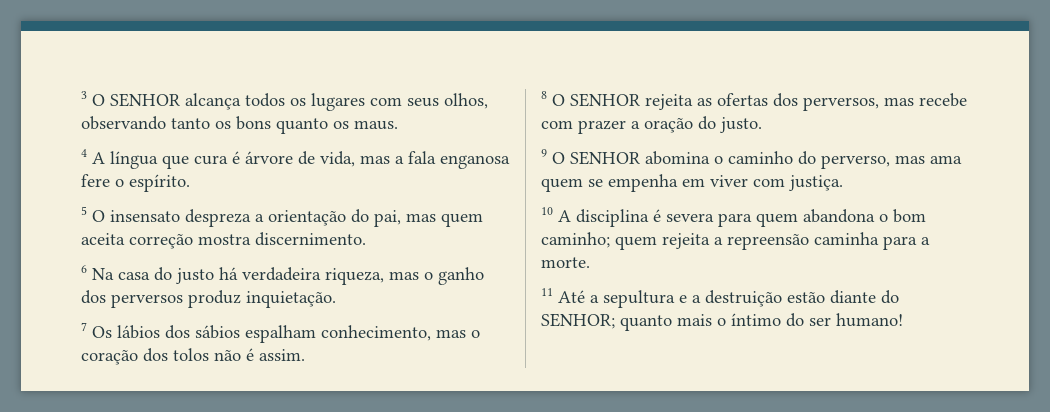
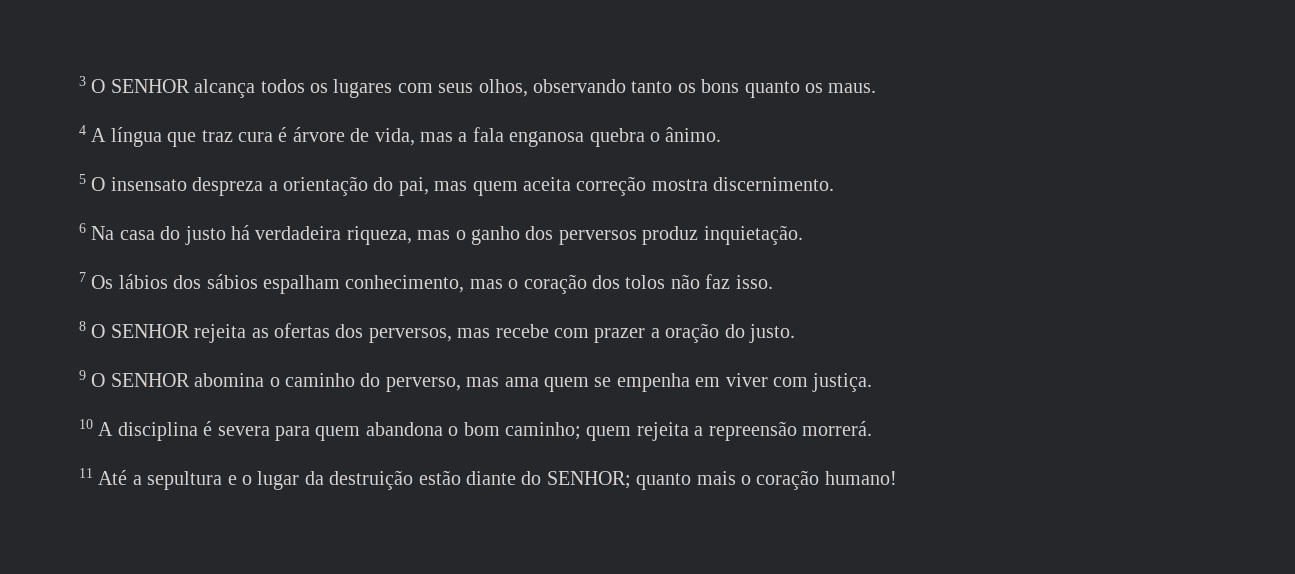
- 4 A língua que cura é árvore de vida, mas a fala enganosa fere o espírito.
+ 4 A língua que traz cura é árvore de vida, mas a fala enganosa quebra o ânimo.
- 7 Os lábios dos sábios espalham conhecimento, mas o coração dos tolos não é assim.
+ 7 Os lábios dos sábios espalham conhecimento, mas o coração dos tolos não faz isso.
- 10 A disciplina é severa para quem abandona o bom caminho; quem rejeita a repreensão caminha para a morte.
+ 10 A disciplina é severa para quem abandona o bom caminho; quem rejeita a repreensão morrerá.
- 11 Até a sepultura e a destruição estão diante do SENHOR; quanto mais o íntimo do ser humano!
+ 11 Até a sepultura e o lugar da destruição estão diante do SENHOR; quanto mais o coração humano!

